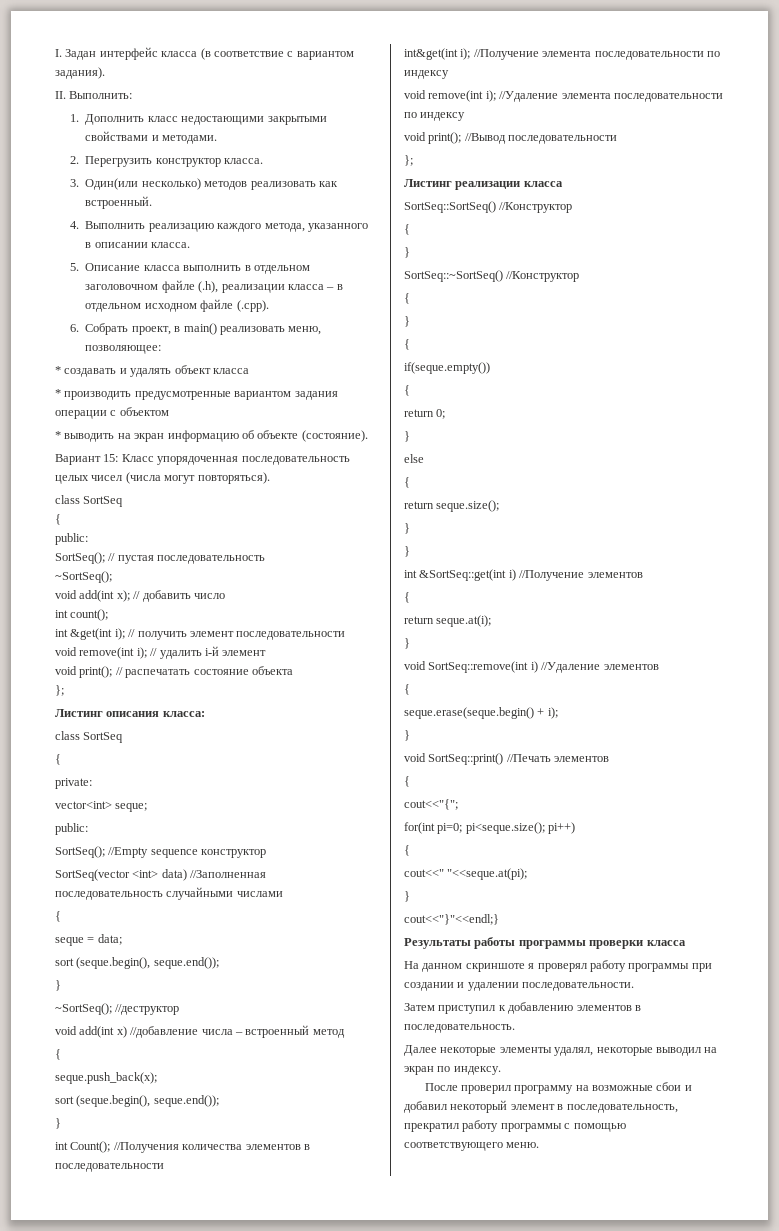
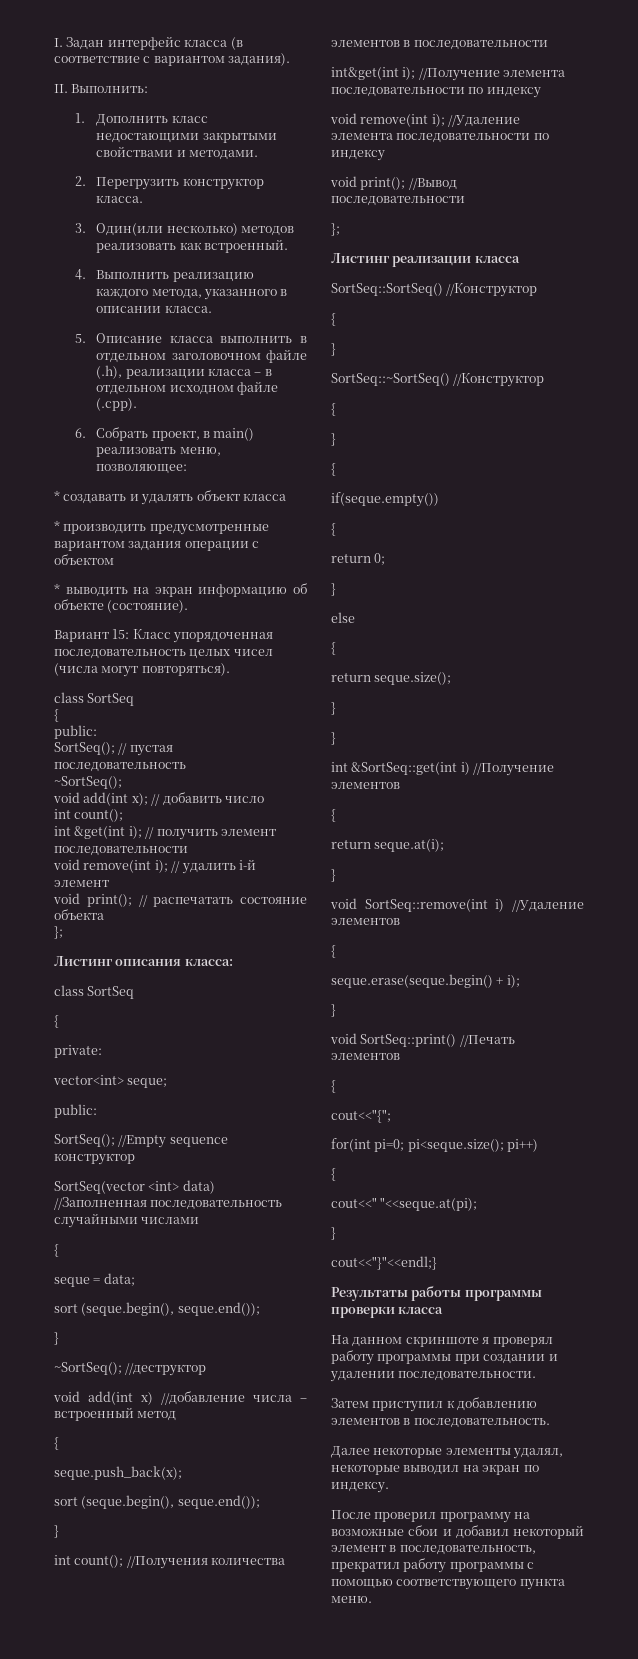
- int Count(); //Получения количества элементов в последовательности
+ int count(); //Получения количества элементов в последовательности
- После проверил программу на возможные сбои и добавил некоторый элемент в последовательность, прекратил работу программы с помощью соответствующего меню.
+ После проверил программу на возможные сбои и добавил некоторый элемент в последовательность, прекратил работу программы с помощью соответствующего пункта меню.

